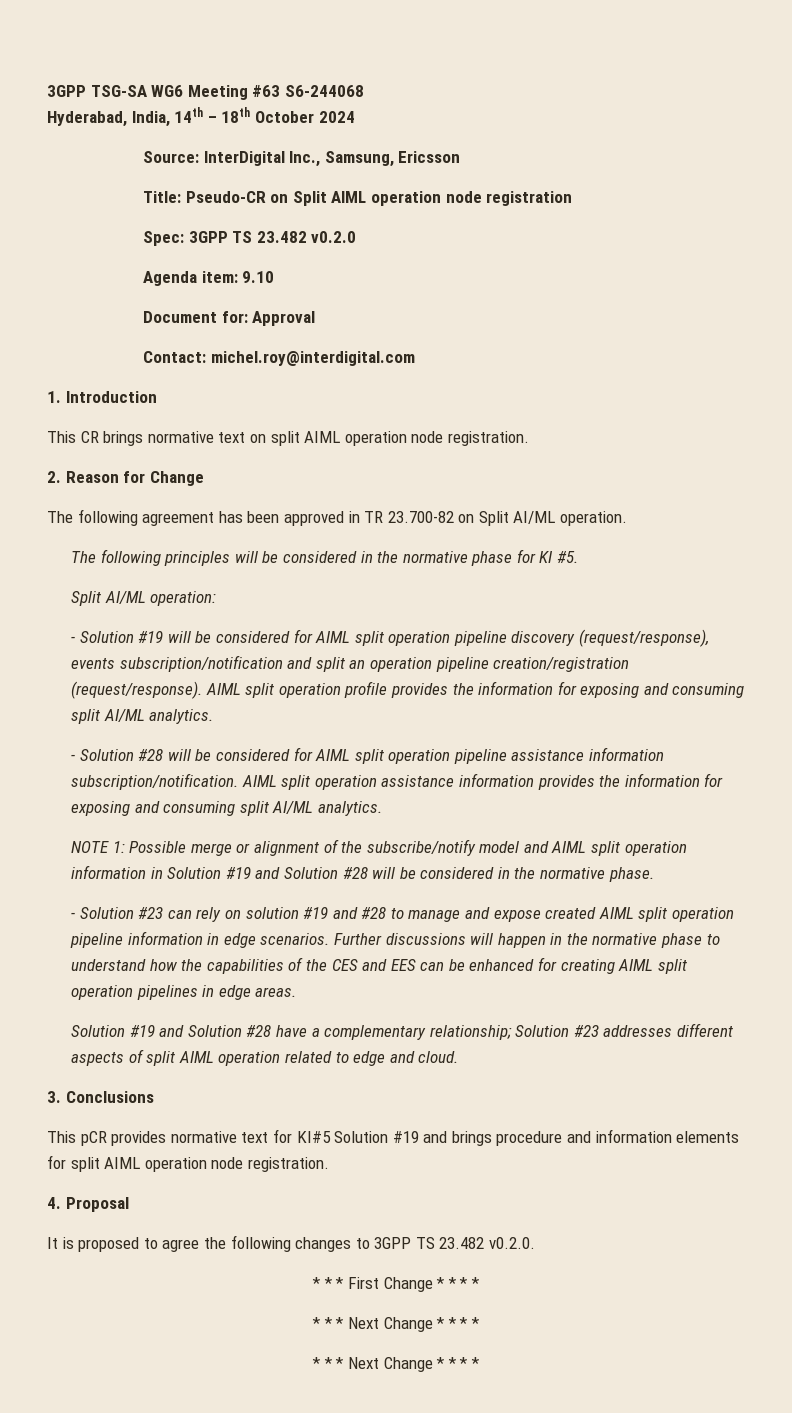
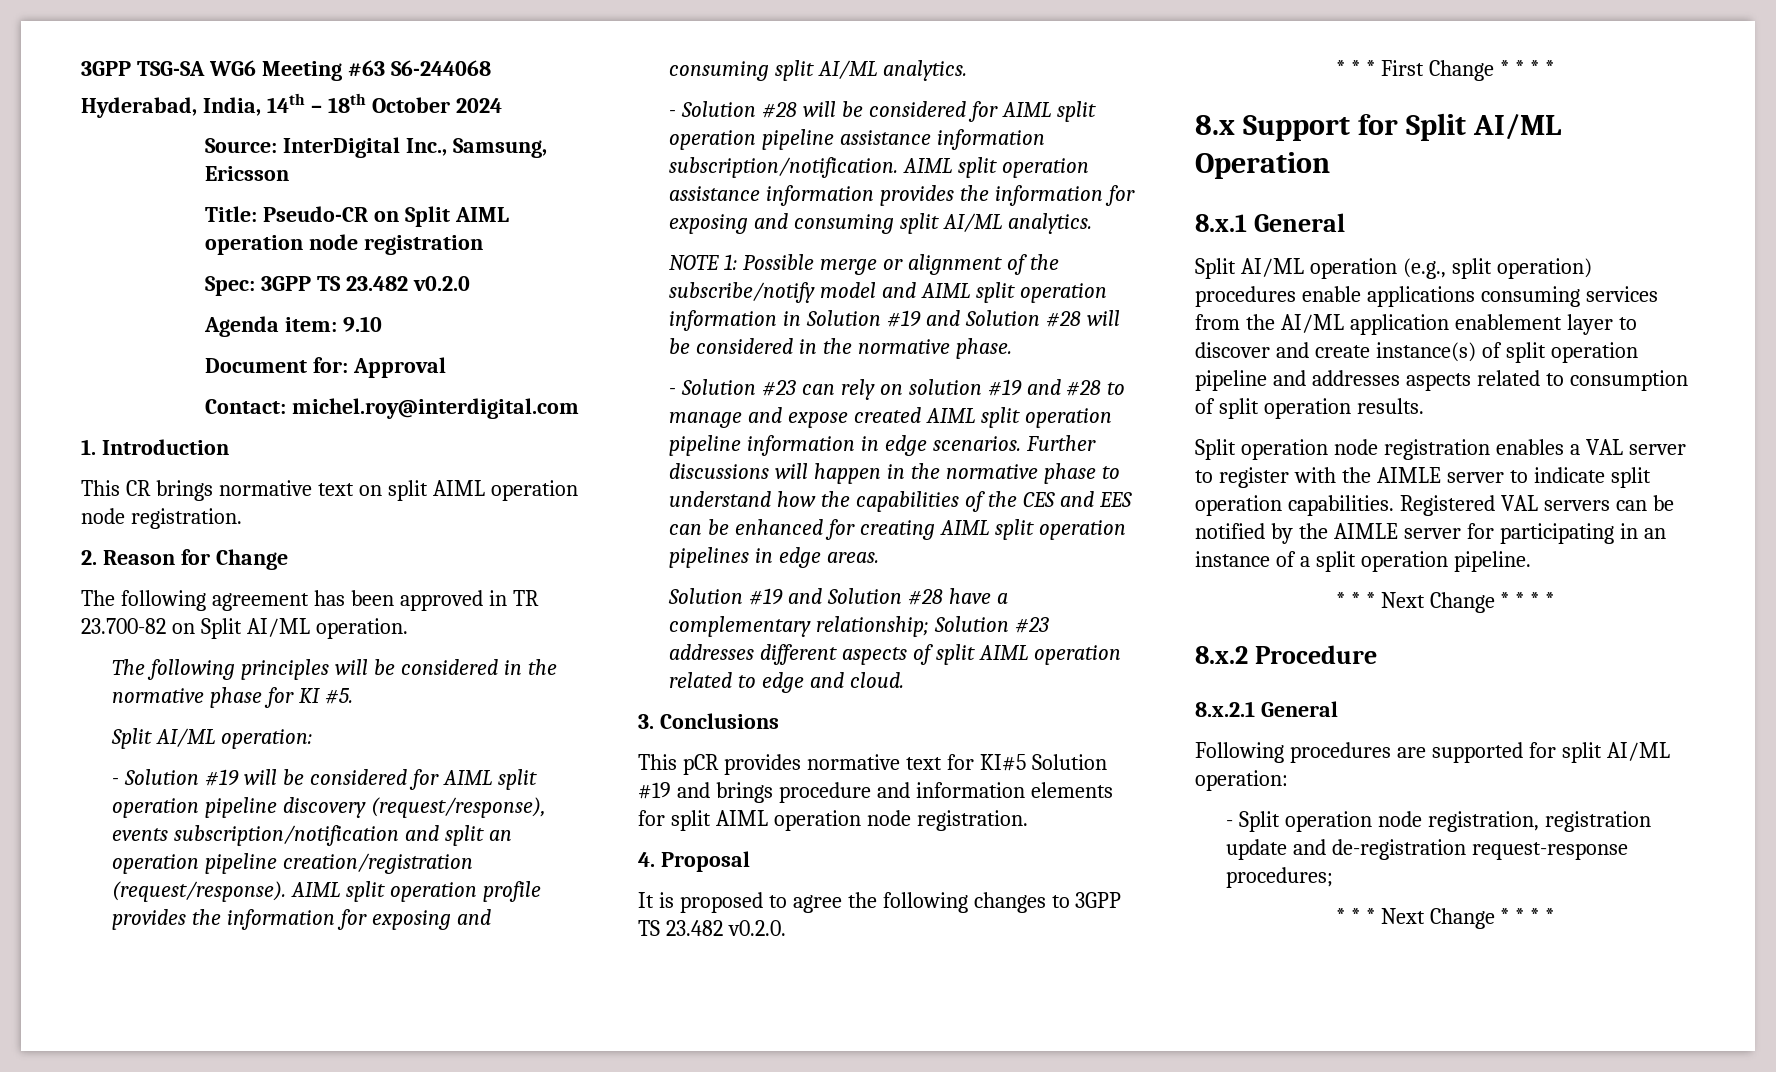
  * * * First Change * * * *
+ 8.x Support for Split AI/ML Operation
+ 8.x.1 General
+ Split AI/ML operation (e.g., split operation) procedures enable applications consuming services from the AI/ML application enablement layer to discover and create instance(s) of split operation pipeline and addresses aspects related to consumption of split operation results.
+ Split operation node registration enables a VAL server to register with the AIMLE server to indicate split operation capabilities. Registered VAL servers can be notified by the AIMLE server for participating in an instance of a split operation pipeline.
  * * * Next Change * * * *
+ 8.x.2 Procedure
+ 8.x.2.1 General
+ Following procedures are supported for split AI/ML operation:
+ - Split operation node registration, registration update and de-registration request-response procedures;

